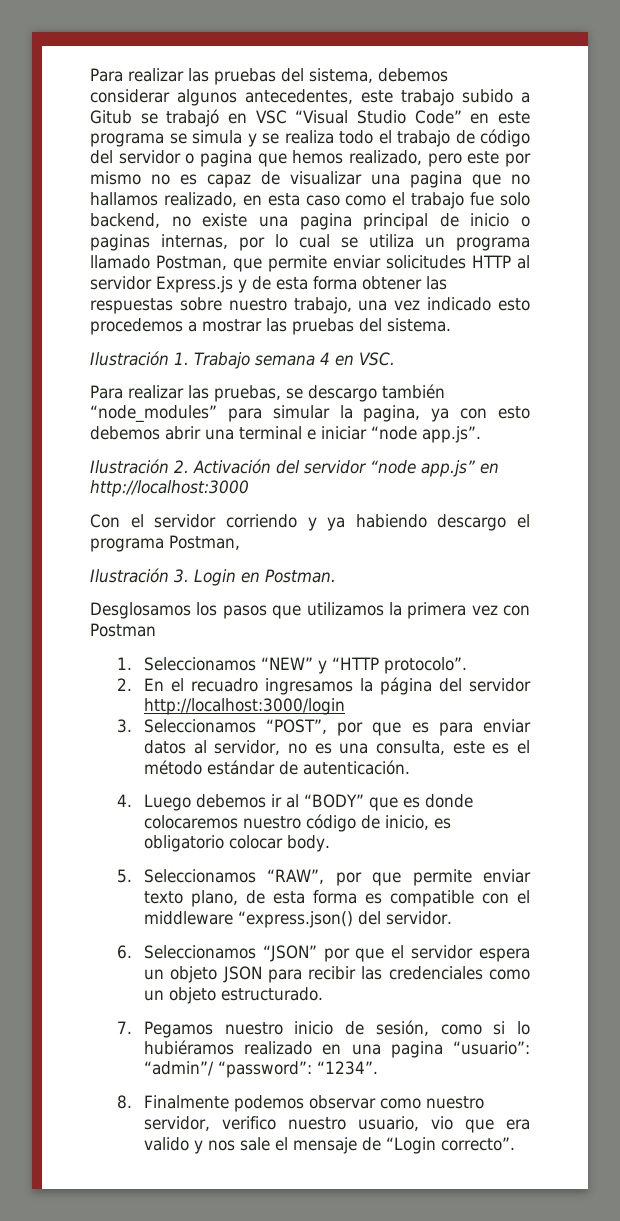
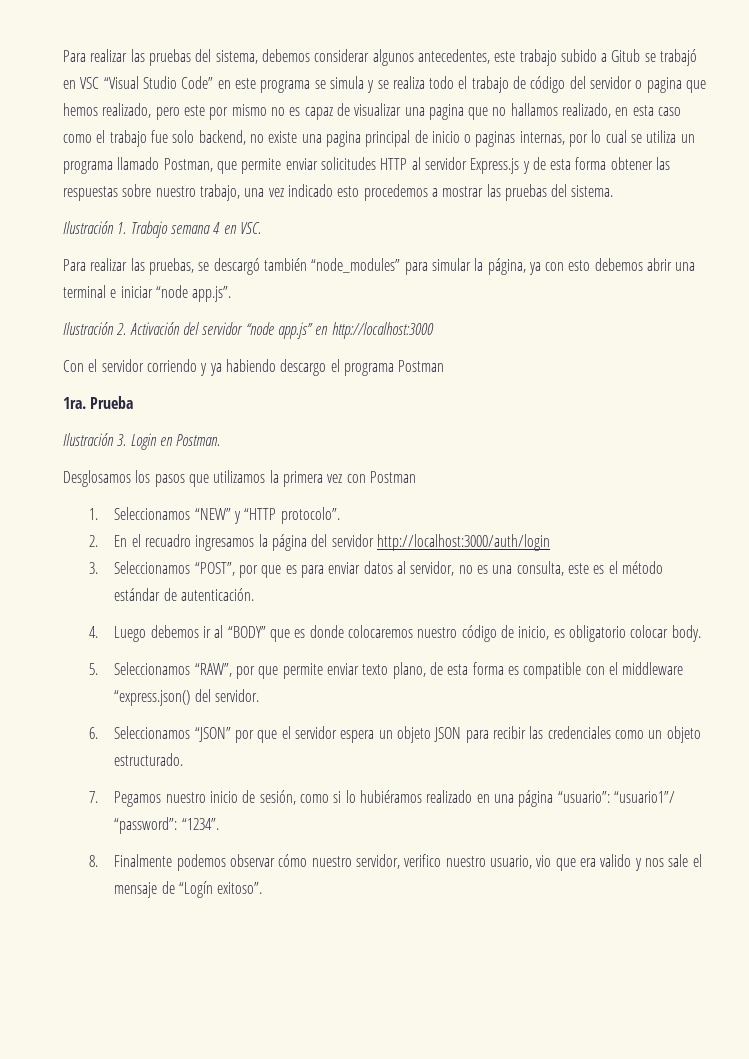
- Para realizar las pruebas, se descargo también “node_modules” para simular la pagina, ya con esto debemos abrir una terminal e iniciar “node app.js”.
+ Para realizar las pruebas, se descargó también “node_modules” para simular la página, ya con esto debemos abrir una terminal e iniciar “node app.js”.
- Con el servidor corriendo y ya habiendo descargo el programa Postman,
+ Con el servidor corriendo y ya habiendo descargo el programa Postman
+ 1ra. Prueba
- 2. En el recuadro ingresamos la página del servidor http://localhost:3000/login
+ 2. En el recuadro ingresamos la página del servidor http://localhost:3000/auth/login
- 7. Pegamos nuestro inicio de sesión, como si lo hubiéramos realizado en una pagina “usuario”: “admin”/ “password”: “1234”.
+ 7. Pegamos nuestro inicio de sesión, como si lo hubiéramos realizado en una página “usuario”: “usuario1”/ “password”: “1234”.
- 8. Finalmente podemos observar como nuestro servidor, verifico nuestro usuario, vio que era valido y nos sale el mensaje de “Login correcto”.
+ 8. Finalmente podemos observar cómo nuestro servidor, verifico nuestro usuario, vio que era valido y nos sale el mensaje de “Logín exitoso”.

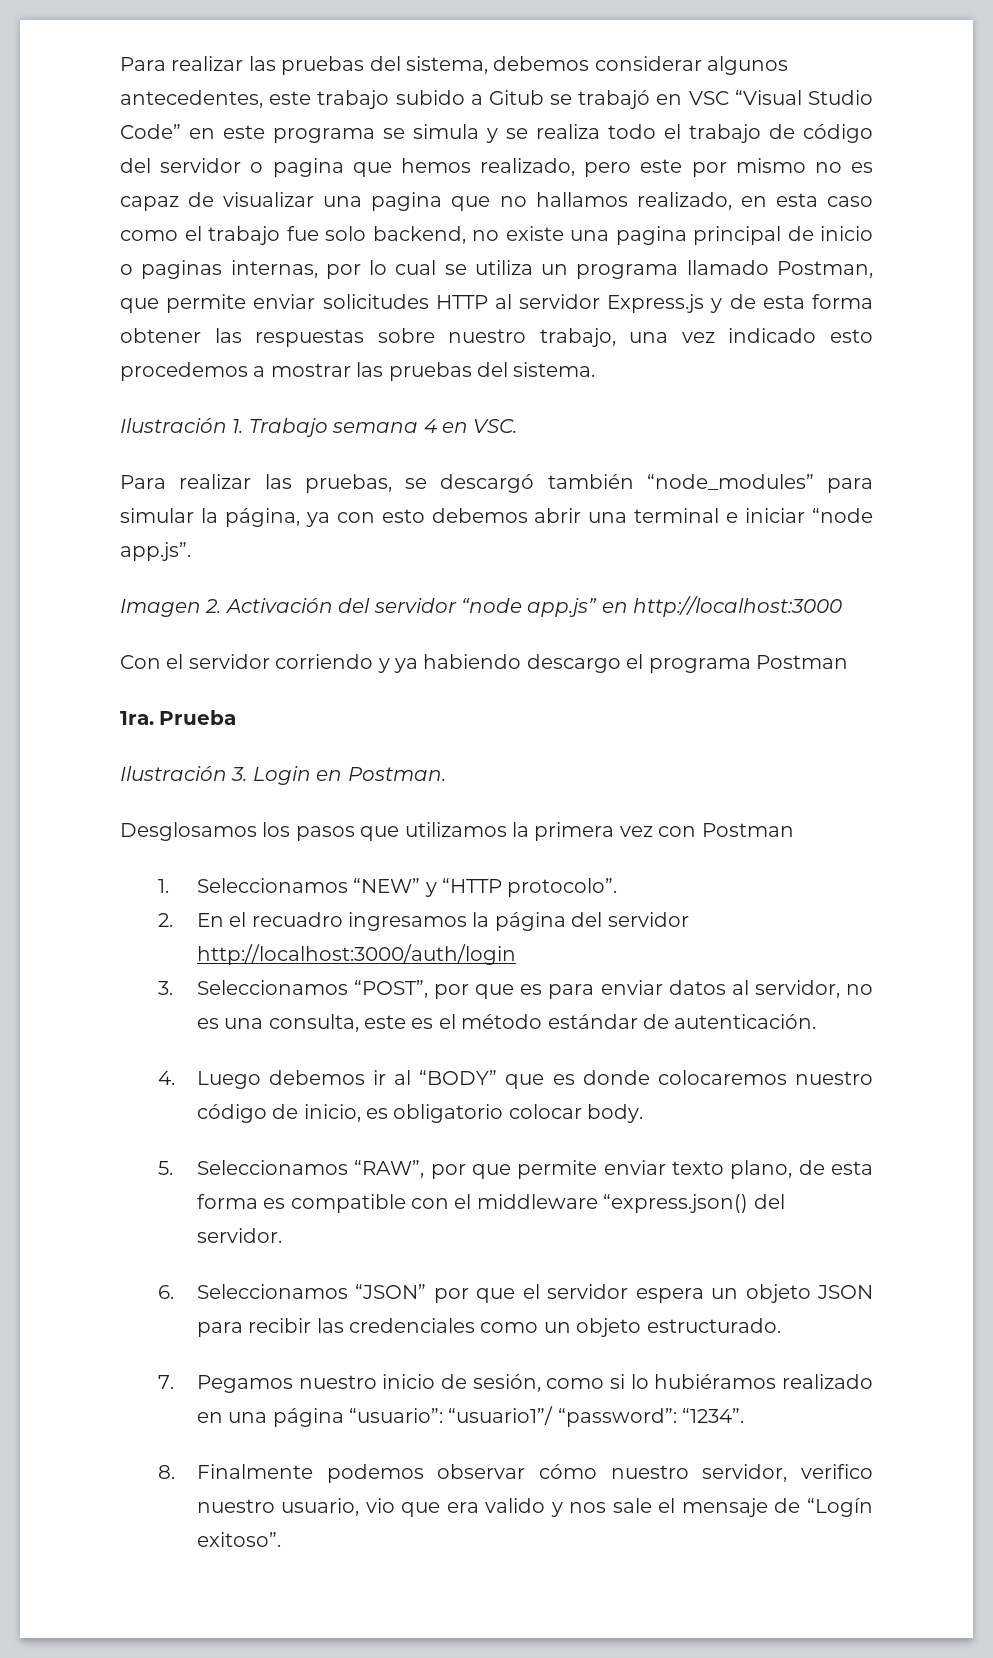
- Ilustración 2. Activación del servidor “node app.js” en http://localhost:3000
+ Imagen 2. Activación del servidor “node app.js” en http://localhost:3000

